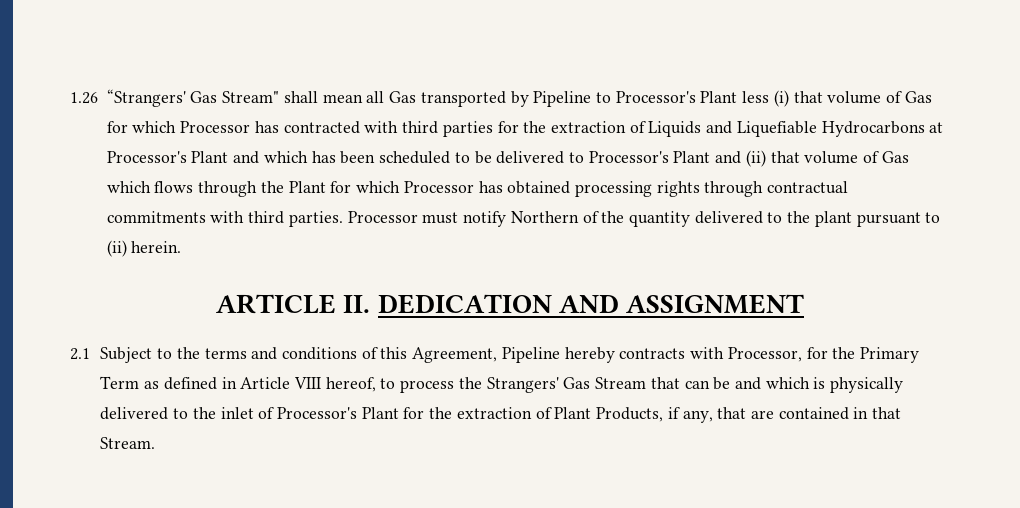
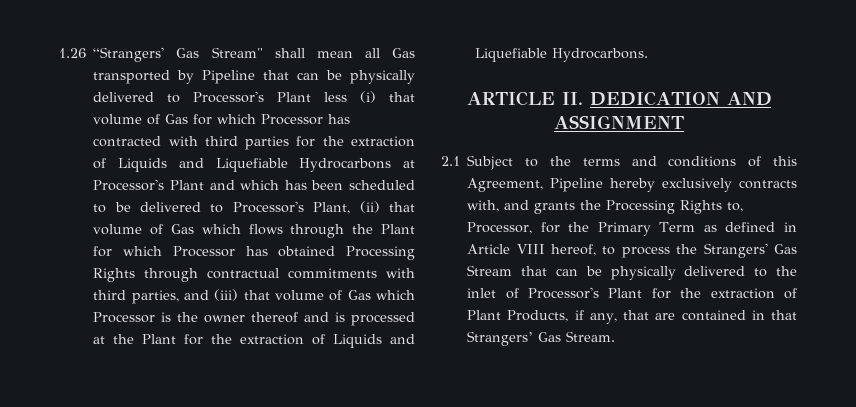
- 1.26 “Strangers' Gas Stream" shall mean all Gas transported by Pipeline to Processor's Plant less (i) that volume of Gas for which Processor has contracted with third parties for the extraction of Liquids and Liquefiable Hydrocarbons at Processor's Plant and which has been scheduled to be delivered to Processor's Plant and (ii) that volume of Gas which flows through the Plant for which Processor has obtained processing rights through contractual commitments with third parties. Processor must notify Northern of the quantity delivered to the plant pursuant to (ii) herein.
+ 1.26 “Strangers' Gas Stream" shall mean all Gas transported by Pipeline that can be physically delivered to Processor's Plant less (i) that volume of Gas for which Processor has contracted with third parties for the extraction of Liquids and Liquefiable Hydrocarbons at Processor's Plant and which has been scheduled to be delivered to Processor's Plant, (ii) that volume of Gas which flows through the Plant for which Processor has obtained Processing Rights through contractual commitments with third parties, and (iii) that volume of Gas which Processor is the owner thereof and is processed at the Plant for the extraction of Liquids and Liquefiable Hydrocarbons.
- 2.1 Subject to the terms and conditions of this Agreement, Pipeline hereby contracts with Processor, for the Primary Term as defined in Article VIII hereof, to process the Strangers' Gas Stream that can be and which is physically delivered to the inlet of Processor's Plant for the extraction of Plant Products, if any, that are contained in that Stream.
+ 2.1 Subject to the terms and conditions of this Agreement, Pipeline hereby exclusively contracts with, and grants the Processing Rights to, Processor, for the Primary Term as defined in Article VIII hereof, to process the Strangers' Gas Stream that can be physically delivered to the inlet of Processor's Plant for the extraction of Plant Products, if any, that are contained in that Strangers’ Gas Stream.

